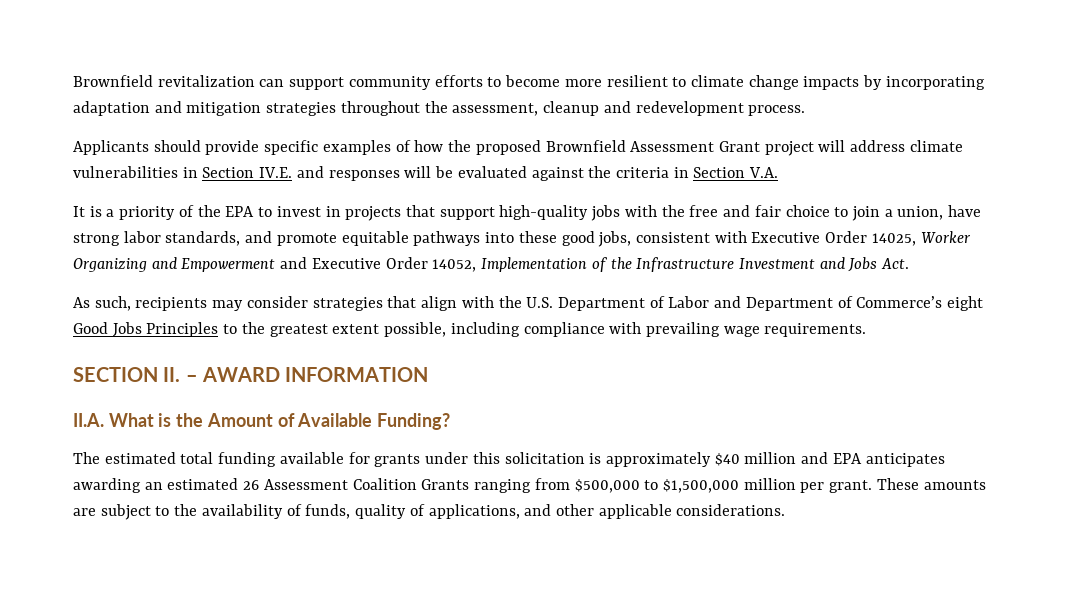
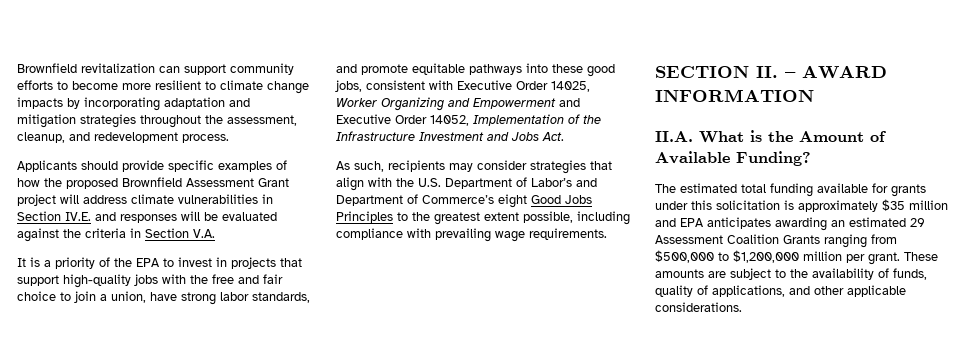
- Brownfield revitalization can support community efforts to become more resilient to climate change impacts by incorporating adaptation and mitigation strategies throughout the assessment, cleanup and redevelopment process.
+ Brownfield revitalization can support community efforts to become more resilient to climate change impacts by incorporating adaptation and mitigation strategies throughout the assessment, cleanup, and redevelopment process.
- As such, recipients may consider strategies that align with the U.S. Department of Labor and Department of Commerce’s eight Good Jobs Principles to the greatest extent possible, including compliance with prevailing wage requirements.
+ As such, recipients may consider strategies that align with the U.S. Department of Labor’s and Department of Commerce’s eight Good Jobs Principles to the greatest extent possible, including compliance with prevailing wage requirements.
- The estimated total funding available for grants under this solicitation is approximately $40 million and EPA anticipates awarding an estimated 26 Assessment Coalition Grants ranging from $500,000 to $1,500,000 million per grant.
+ The estimated total funding available for grants under this solicitation is approximately $35 million and EPA anticipates awarding an estimated 29 Assessment Coalition Grants ranging from $500,000 to $1,200,000 million per grant.

